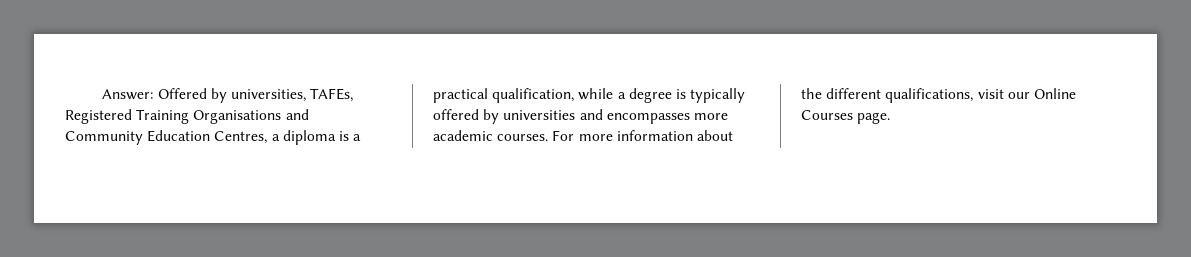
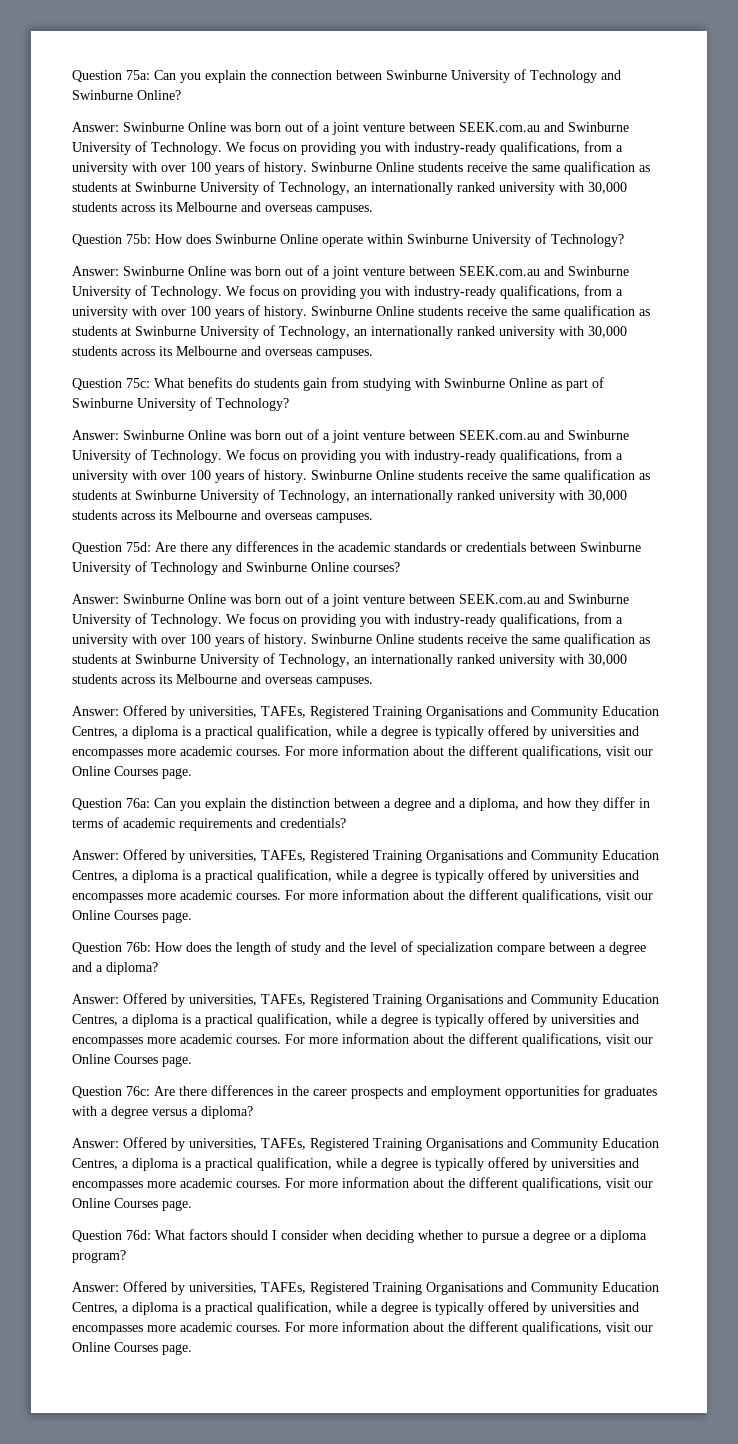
+ Question 75a: Can you explain the connection between Swinburne University of Technology and Swinburne Online?
+ Answer: Swinburne Online was born out of a joint venture between SEEK.com.au and Swinburne University of Technology. We focus on providing you with industry-ready qualifications, from a university with over 100 years of history. Swinburne Online students receive the same qualification as students at Swinburne University of Technology, an internationally ranked university with 30,000 students across its Melbourne and overseas campuses.
+ Question 75b: How does Swinburne Online operate within Swinburne University of Technology?
+ Answer: Swinburne Online was born out of a joint venture between SEEK.com.au and Swinburne University of Technology. We focus on providing you with industry-ready qualifications, from a university with over 100 years of history. Swinburne Online students receive the same qualification as students at Swinburne University of Technology, an internationally ranked university with 30,000 students across its Melbourne and overseas campuses.
+ Question 75c: What benefits do students gain from studying with Swinburne Online as part of Swinburne University of Technology?
+ Answer: Swinburne Online was born out of a joint venture between SEEK.com.au and Swinburne University of Technology. We focus on providing you with industry-ready qualifications, from a university with over 100 years of history. Swinburne Online students receive the same qualification as students at Swinburne University of Technology, an internationally ranked university with 30,000 students across its Melbourne and overseas campuses.
+ Question 75d: Are there any differences in the academic standards or credentials between Swinburne University of Technology and Swinburne Online courses?
+ Answer: Swinburne Online was born out of a joint venture between SEEK.com.au and Swinburne University of Technology. We focus on providing you with industry-ready qualifications, from a university with over 100 years of history. Swinburne Online students receive the same qualification as students at Swinburne University of Technology, an internationally ranked university with 30,000 students across its Melbourne and overseas campuses.
+ Question 76a: Can you explain the distinction between a degree and a diploma, and how they differ in terms of academic requirements and credentials?
+ Answer: Offered by universities, TAFEs, Registered Training Organisations and Community Education Centres, a diploma is a practical qualification, while a degree is typically offered by universities and encompasses more academic courses. For more information about the different qualifications, visit our Online Courses page.
+ Question 76b: How does the length of study and the level of specialization compare between a degree and a diploma?
+ Answer: Offered by universities, TAFEs, Registered Training Organisations and Community Education Centres, a diploma is a practical qualification, while a degree is typically offered by universities and encompasses more academic courses. For more information about the different qualifications, visit our Online Courses page.
+ Question 76c: Are there differences in the career prospects and employment opportunities for graduates with a degree versus a diploma?
+ Answer: Offered by universities, TAFEs, Registered Training Organisations and Community Education Centres, a diploma is a practical qualification, while a degree is typically offered by universities and encompasses more academic courses. For more information about the different qualifications, visit our Online Courses page.
+ Question 76d: What factors should I consider when deciding whether to pursue a degree or a diploma program?
+ Answer: Offered by universities, TAFEs, Registered Training Organisations and Community Education Centres, a diploma is a practical qualification, while a degree is typically offered by universities and encompasses more academic courses. For more information about the different qualifications, visit our Online Courses page.

